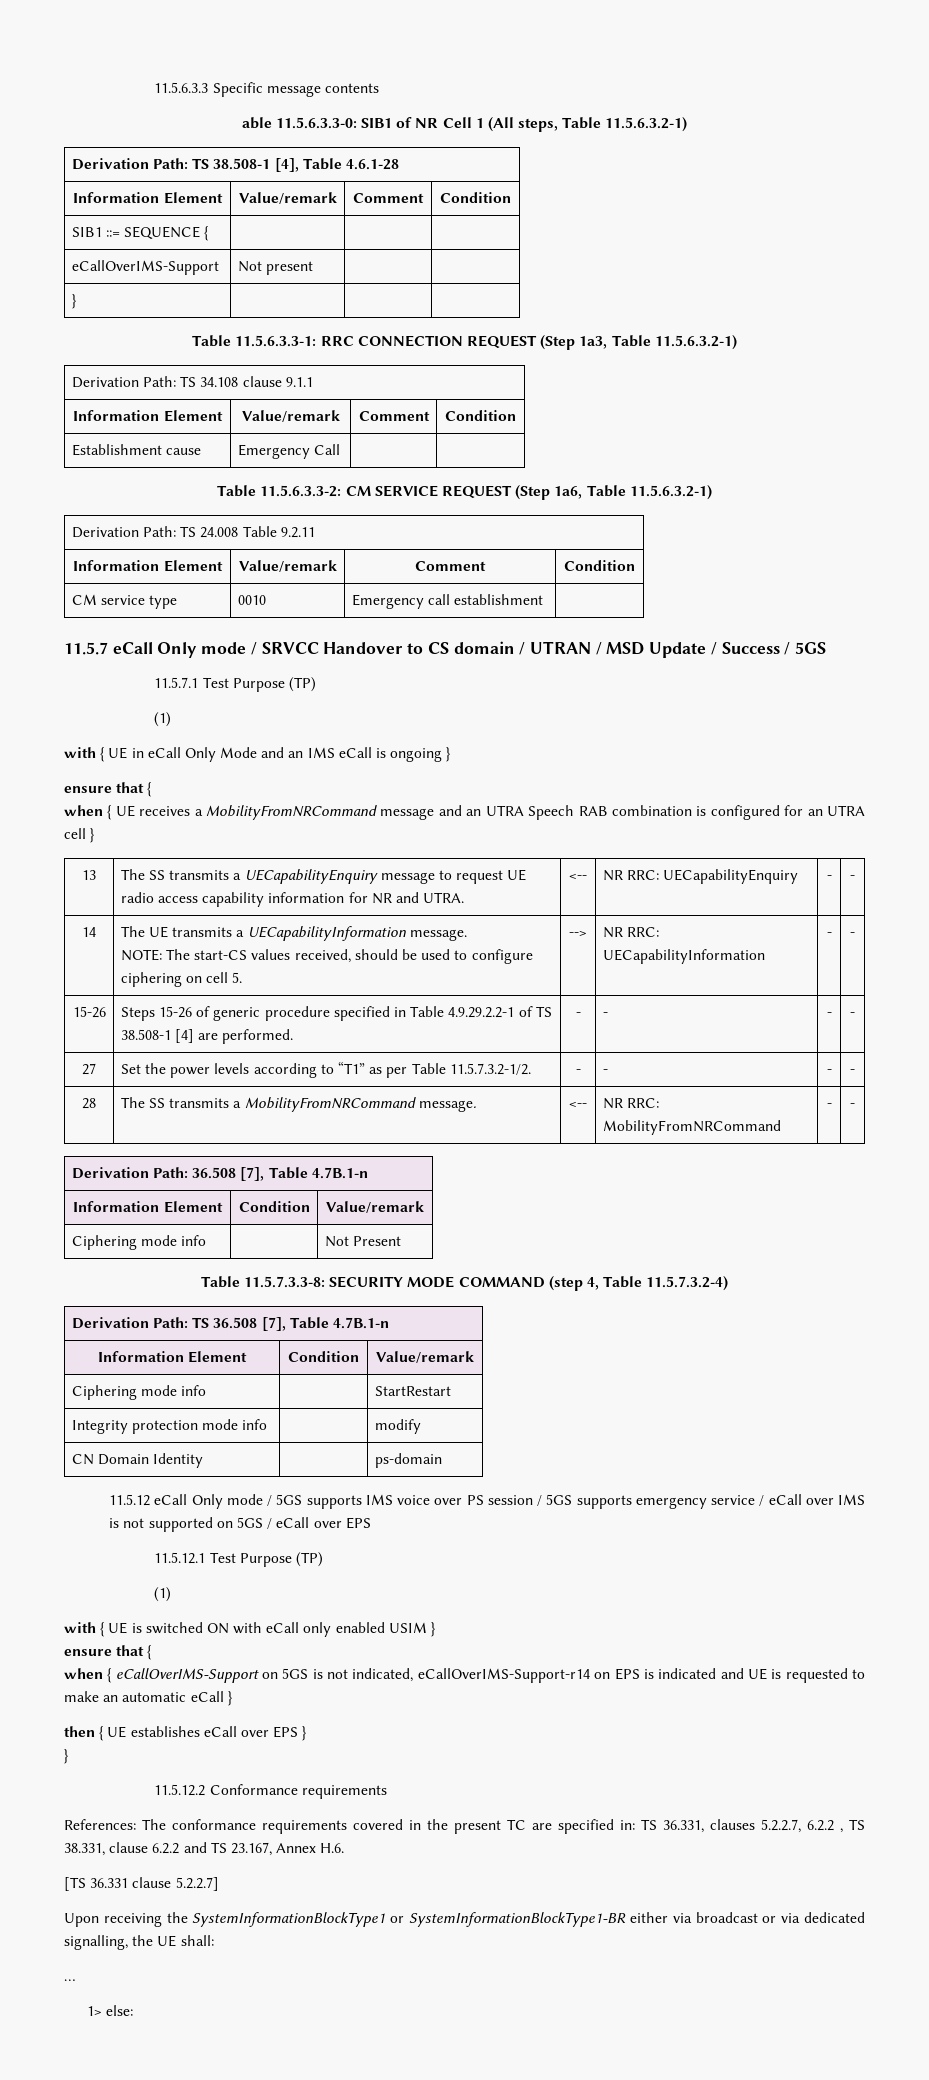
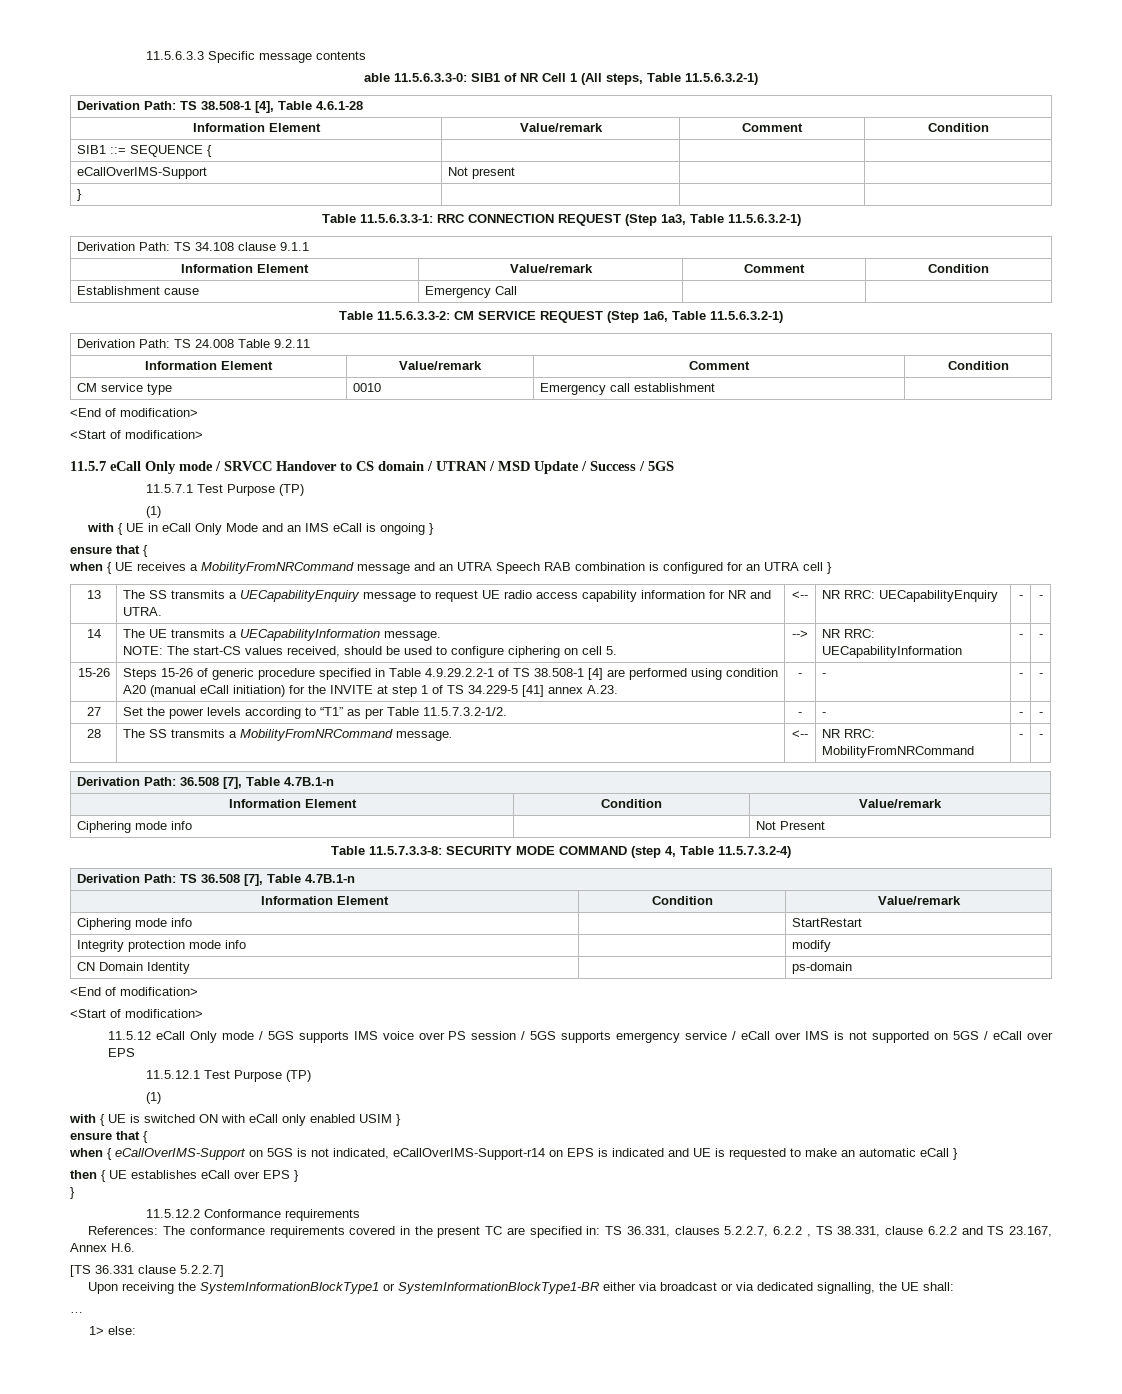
  CM service type | 0010 | Emergency call establishment |
+ <End of modification>
+ <Start of modification>
- 15-26 | Steps 15-26 of generic procedure specified in Table 4.9.29.2.2-1 of TS 38.508-1 [4] are performed. | - | - | - | -
+ 15-26 | Steps 15-26 of generic procedure specified in Table 4.9.29.2.2-1 of TS 38.508-1 [4] are performed using condition A20 (manual eCall initiation) for the INVITE at step 1 of TS 34.229-5 [41] annex A.23. | - | - | - | -
  CN Domain Identity | | ps-domain
+ <End of modification>
+ <Start of modification>

